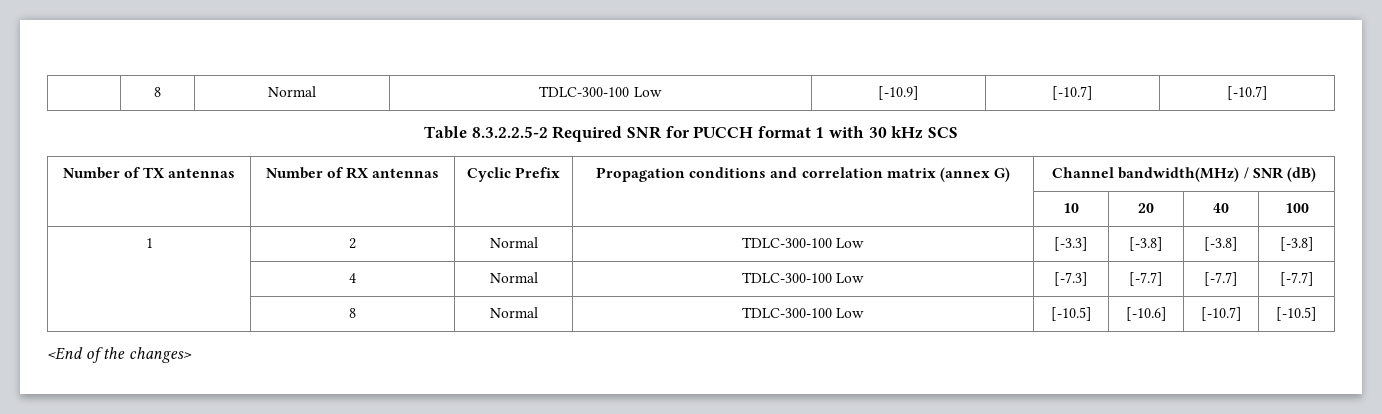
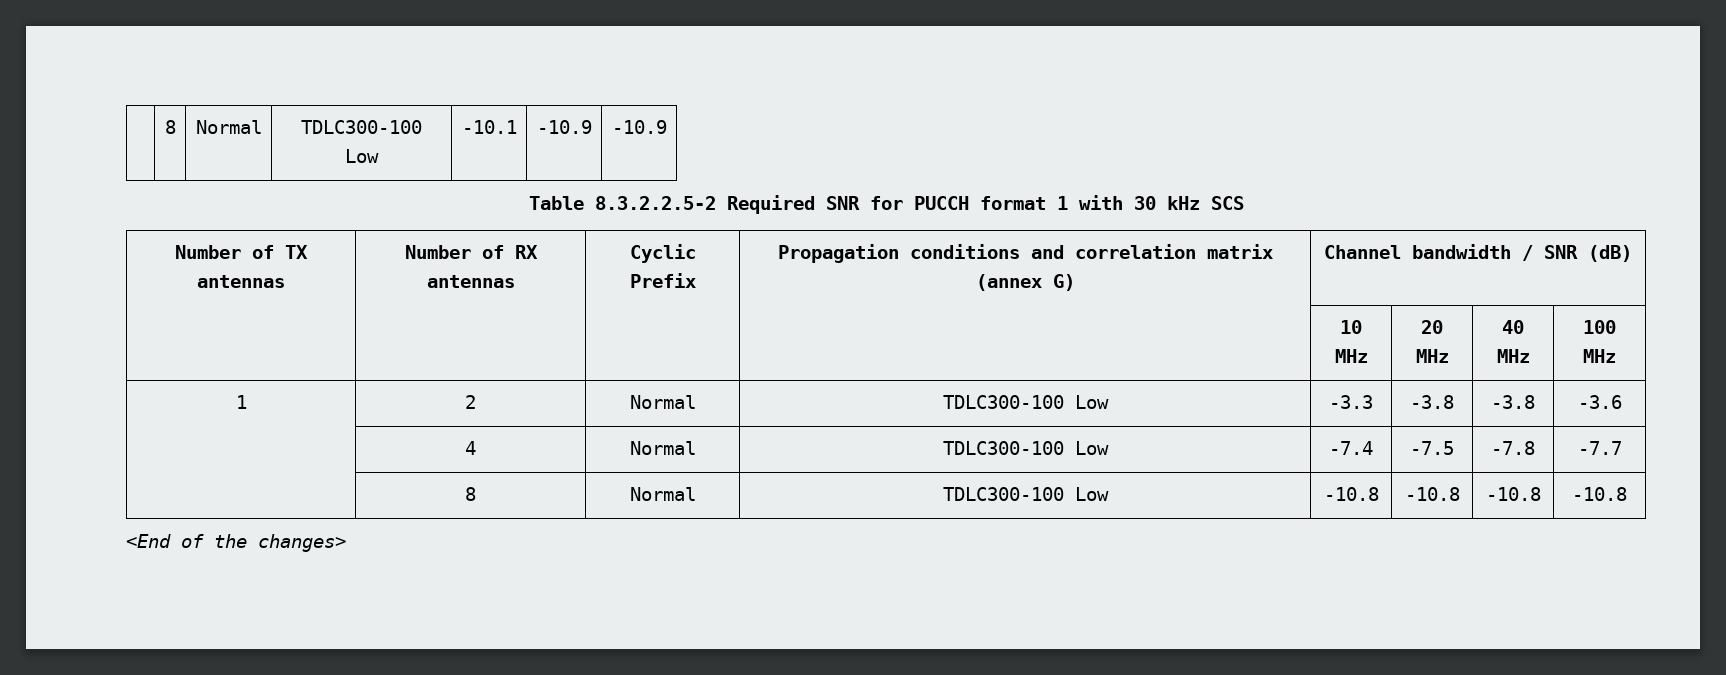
- | 8 | Normal | TDLC-300-100 Low | [-10.9] | [-10.7] | [-10.7]
+ | 8 | Normal | TDLC300-100 Low | -10.1 | -10.9 | -10.9
- Number of TX antennas | Number of RX antennas | Cyclic Prefix | Propagation conditions and correlation matrix (annex G) | Channel bandwidth(MHz) / SNR (dB)
+ Number of TX antennas | Number of RX antennas | Cyclic Prefix | Propagation conditions and correlation matrix (annex G) | Channel bandwidth / SNR (dB)
- | | | | 10 | 20 | 40 | 100
+ | | | | 10 MHz | 20 MHz | 40 MHz | 100 MHz
- 1 | 2 | Normal | TDLC-300-100 Low | [-3.3] | [-3.8] | [-3.8] | [-3.8]
+ 1 | 2 | Normal | TDLC300-100 Low | -3.3 | -3.8 | -3.8 | -3.6
- | 4 | Normal | TDLC-300-100 Low | [-7.3] | [-7.7] | [-7.7] | [-7.7]
- | 8 | Normal | TDLC-300-100 Low | [-10.5] | [-10.6] | [-10.7] | [-10.5]
+ | 4 | Normal | TDLC300-100 Low | -7.4 | -7.5 | -7.8 | -7.7
+ | 8 | Normal | TDLC300-100 Low | -10.8 | -10.8 | -10.8 | -10.8

